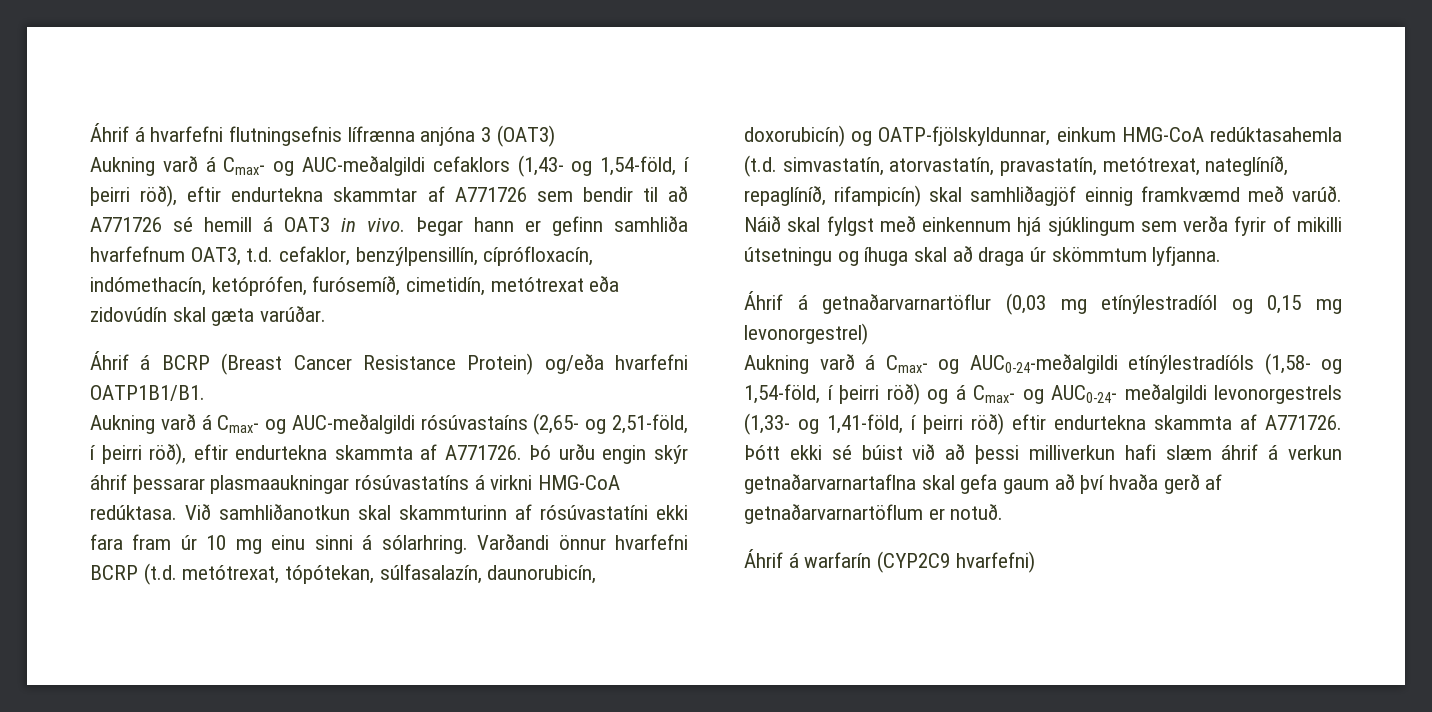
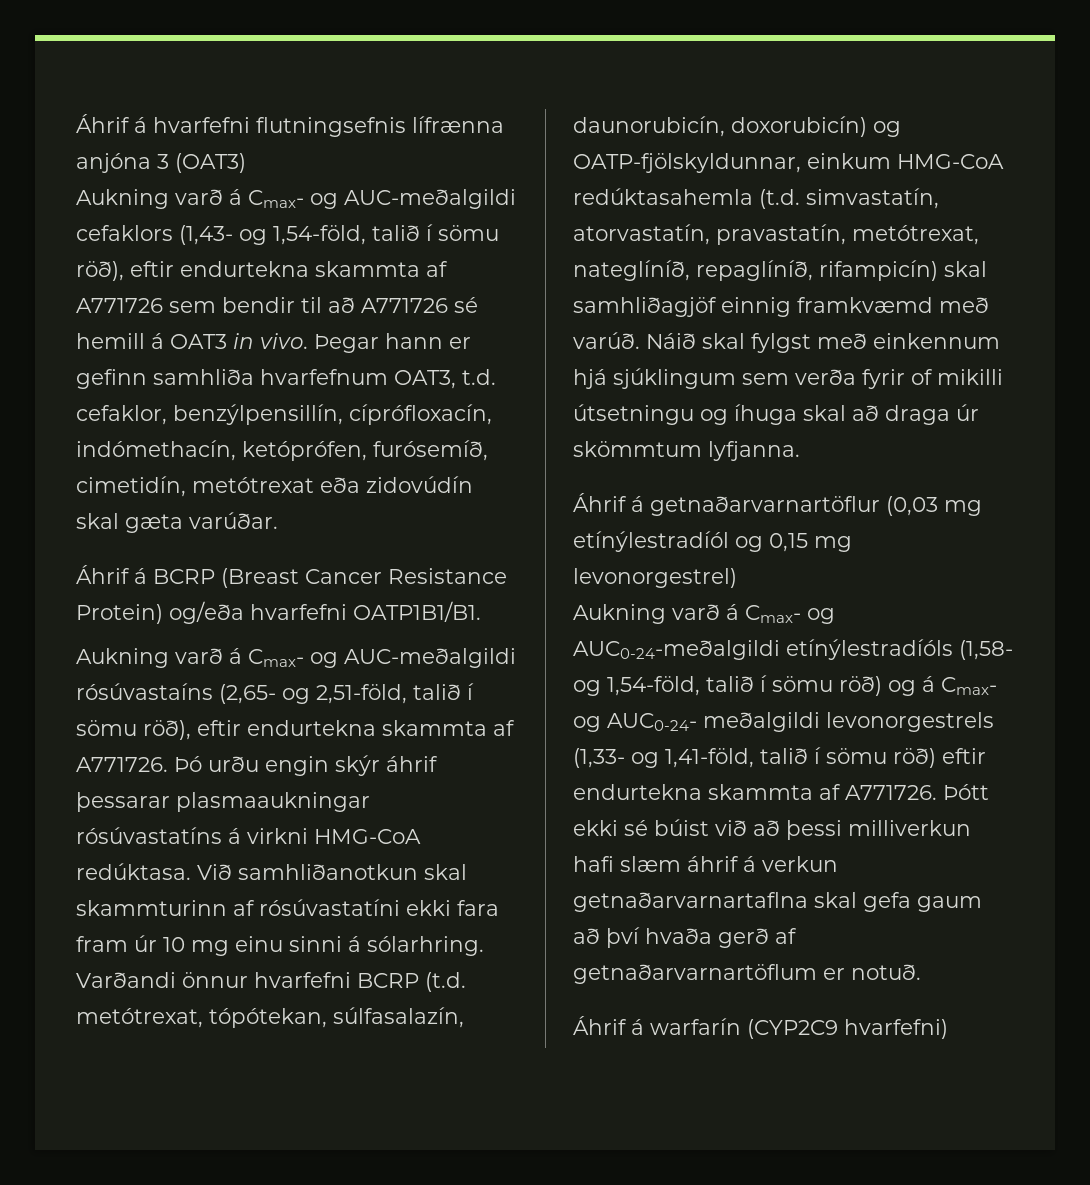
- Aukning varð á Cmax- og AUC-meðalgildi cefaklors (1,43- og 1,54-föld, í þeirri röð), eftir endurtekna skammtar af A771726 sem bendir til að A771726 sé hemill á OAT3 in vivo.
+ Aukning varð á Cmax- og AUC-meðalgildi cefaklors (1,43- og 1,54-föld, talið í sömu röð), eftir endurtekna skammta af A771726 sem bendir til að A771726 sé hemill á OAT3 in vivo.
- Aukning varð á Cmax- og AUC-meðalgildi rósúvastaíns (2,65- og 2,51-föld, í þeirri röð), eftir endurtekna skammta af A771726.
+ Aukning varð á Cmax- og AUC-meðalgildi rósúvastaíns (2,65- og 2,51-föld, talið í sömu röð), eftir endurtekna skammta af A771726.
- Aukning varð á Cmax- og AUC0-24-meðalgildi etínýlestradíóls (1,58- og 1,54-föld, í þeirri röð) og á Cmax- og AUC0-24- meðalgildi levonorgestrels (1,33- og 1,41-föld, í þeirri röð) eftir endurtekna skammta af A771726.
+ Aukning varð á Cmax- og AUC0-24-meðalgildi etínýlestradíóls (1,58- og 1,54-föld, talið í sömu röð) og á Cmax- og AUC0-24- meðalgildi levonorgestrels (1,33- og 1,41-föld, talið í sömu röð) eftir endurtekna skammta af A771726.

